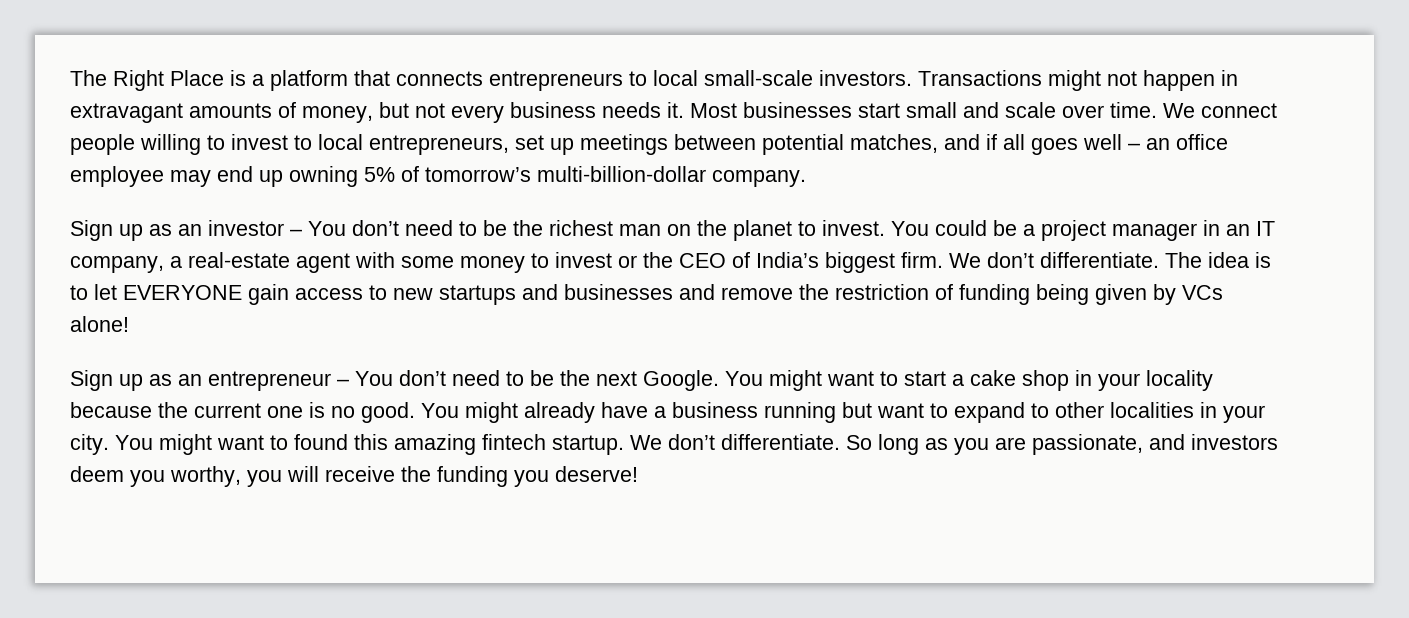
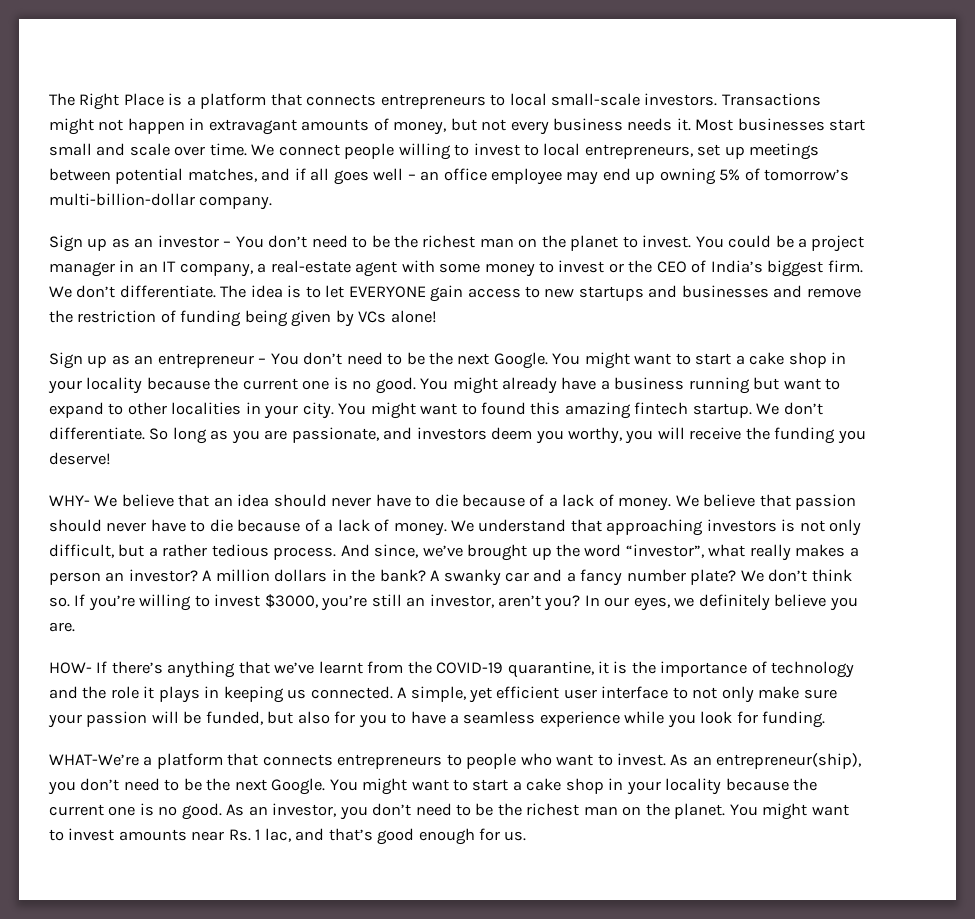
+ WHY- We believe that an idea should never have to die because of a lack of money. We believe that passion should never have to die because of a lack of money. We understand that approaching investors is not only difficult, but a rather tedious process. And since, we’ve brought up the word “investor”, what really makes a person an investor? A million dollars in the bank? A swanky car and a fancy number plate? We don’t think so. If you’re willing to invest $3000, you’re still an investor, aren’t you? In our eyes, we definitely believe you are.
+ HOW- If there’s anything that we’ve learnt from the COVID-19 quarantine, it is the importance of technology and the role it plays in keeping us connected. A simple, yet efficient user interface to not only make sure your passion will be funded, but also for you to have a seamless experience while you look for funding.
+ WHAT-We’re a platform that connects entrepreneurs to people who want to invest. As an entrepreneur(ship), you don’t need to be the next Google. You might want to start a cake shop in your locality because the current one is no good. As an investor, you don’t need to be the richest man on the planet. You might want to invest amounts near Rs. 1 lac, and that’s good enough for us.

